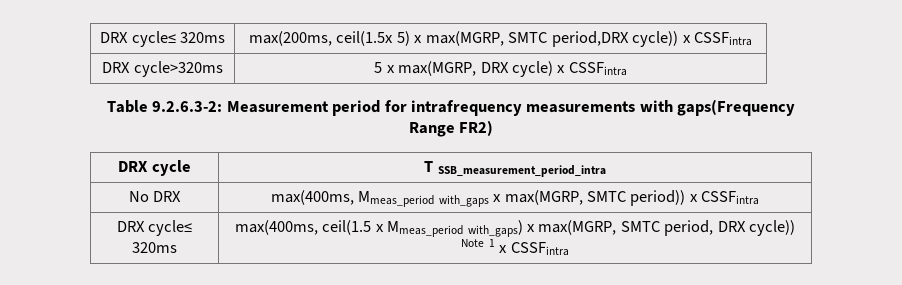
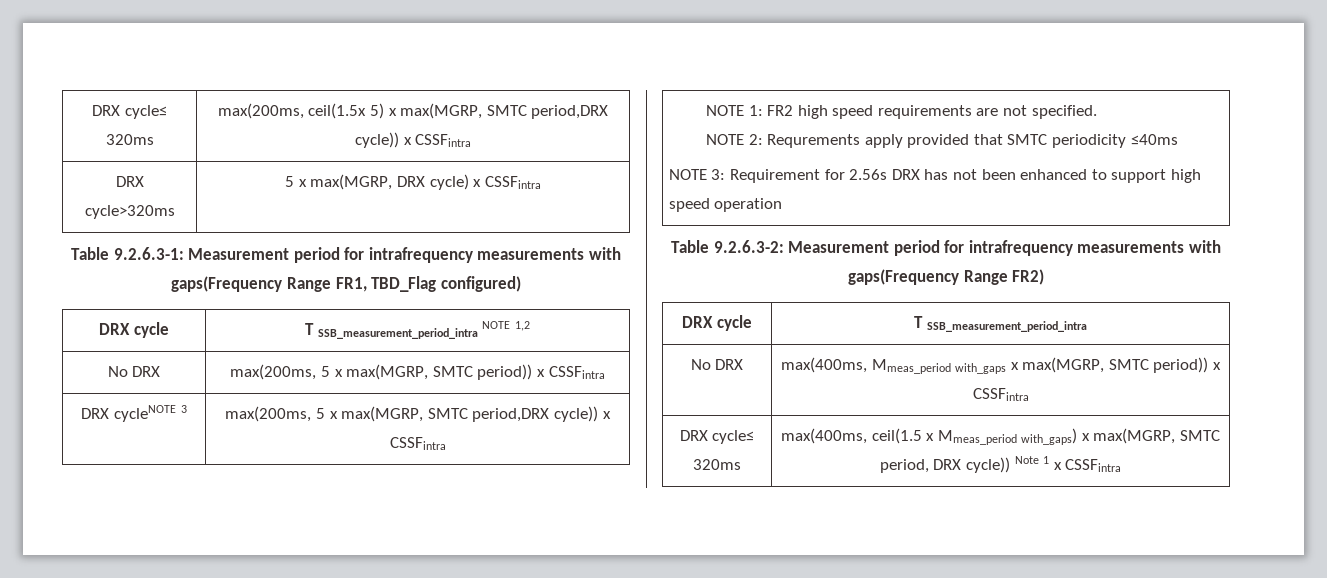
+ Table 9.2.6.3-1: Measurement period for intrafrequency measurements with gaps(Frequency Range FR1, TBD_Flag configured)
+ DRX cycle | T SSB_measurement_period_intra NOTE 1,2
+ No DRX | max(200ms, 5 x max(MGRP, SMTC period)) x CSSFintra
+ DRX cycleNOTE 3 | max(200ms, 5 x max(MGRP, SMTC period,DRX cycle)) x CSSFintra
+ NOTE 1: FR2 high speed requirements are not specified.
+ NOTE 2: Requrements apply provided that SMTC periodicity ≤40ms
+ NOTE 3: Requirement for 2.56s DRX has not been enhanced to support high speed operation

